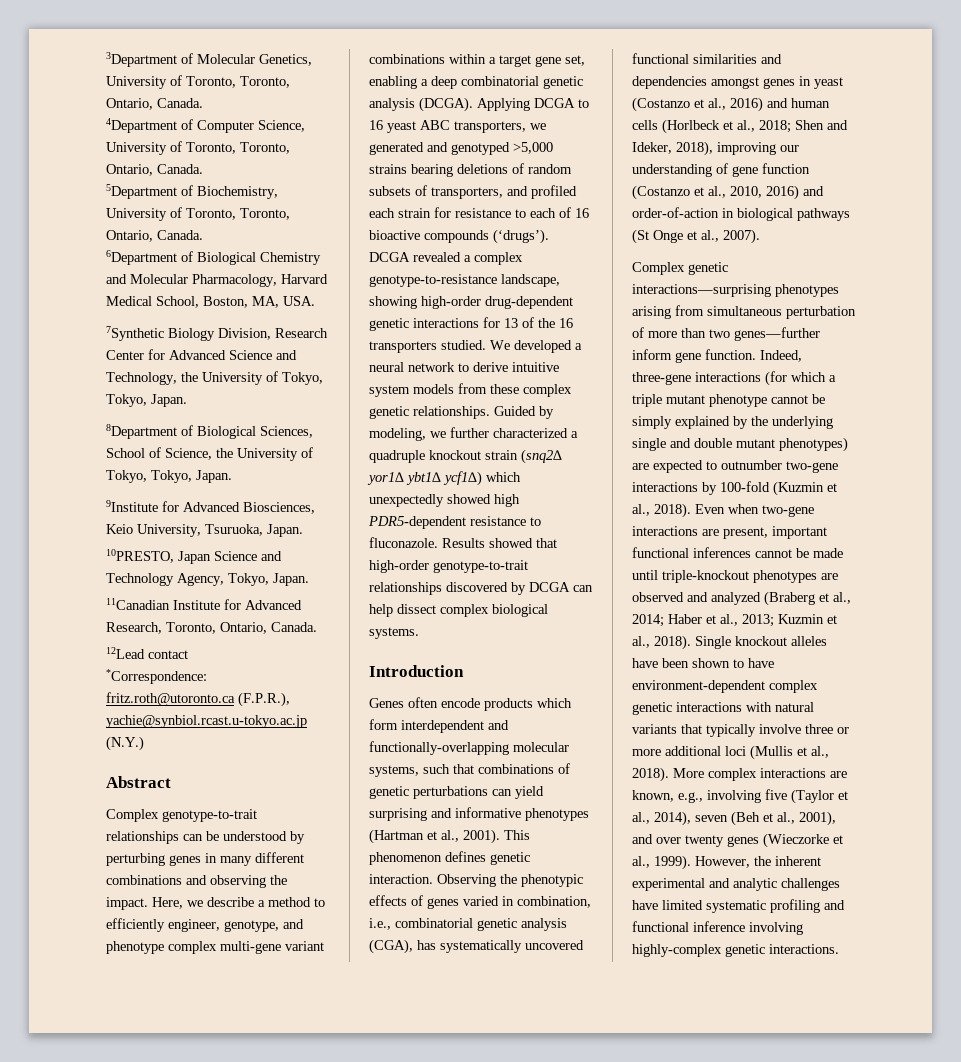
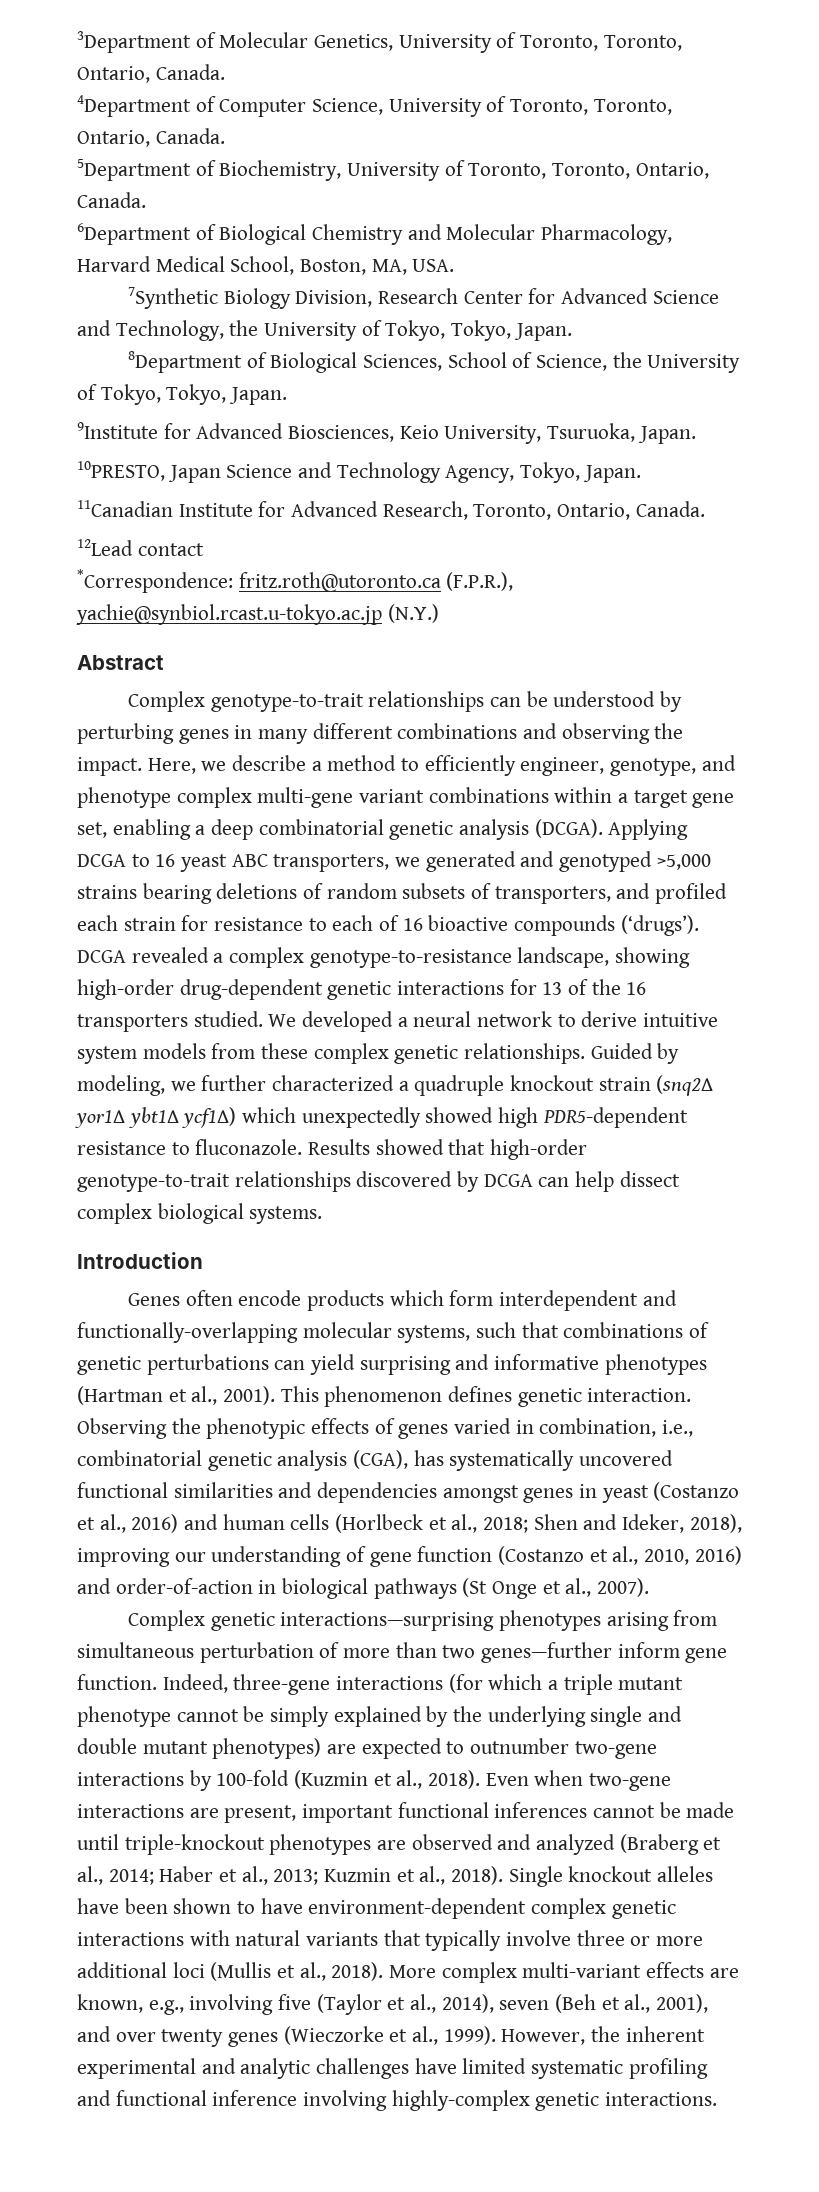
- More complex interactions are known, e.g., involving five (Taylor et al., 2014), seven (Beh et al., 2001), and over twenty genes (Wieczorke et al., 1999).
+ More complex multi-variant effects are known, e.g., involving five (Taylor et al., 2014), seven (Beh et al., 2001), and over twenty genes (Wieczorke et al., 1999).

